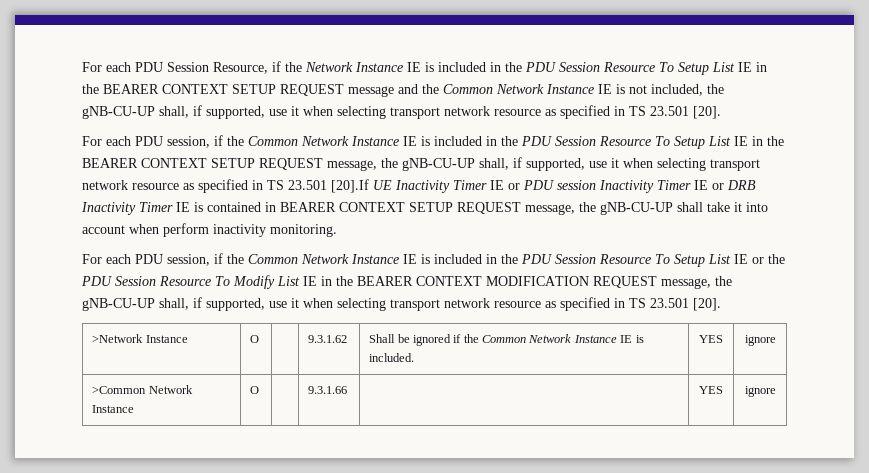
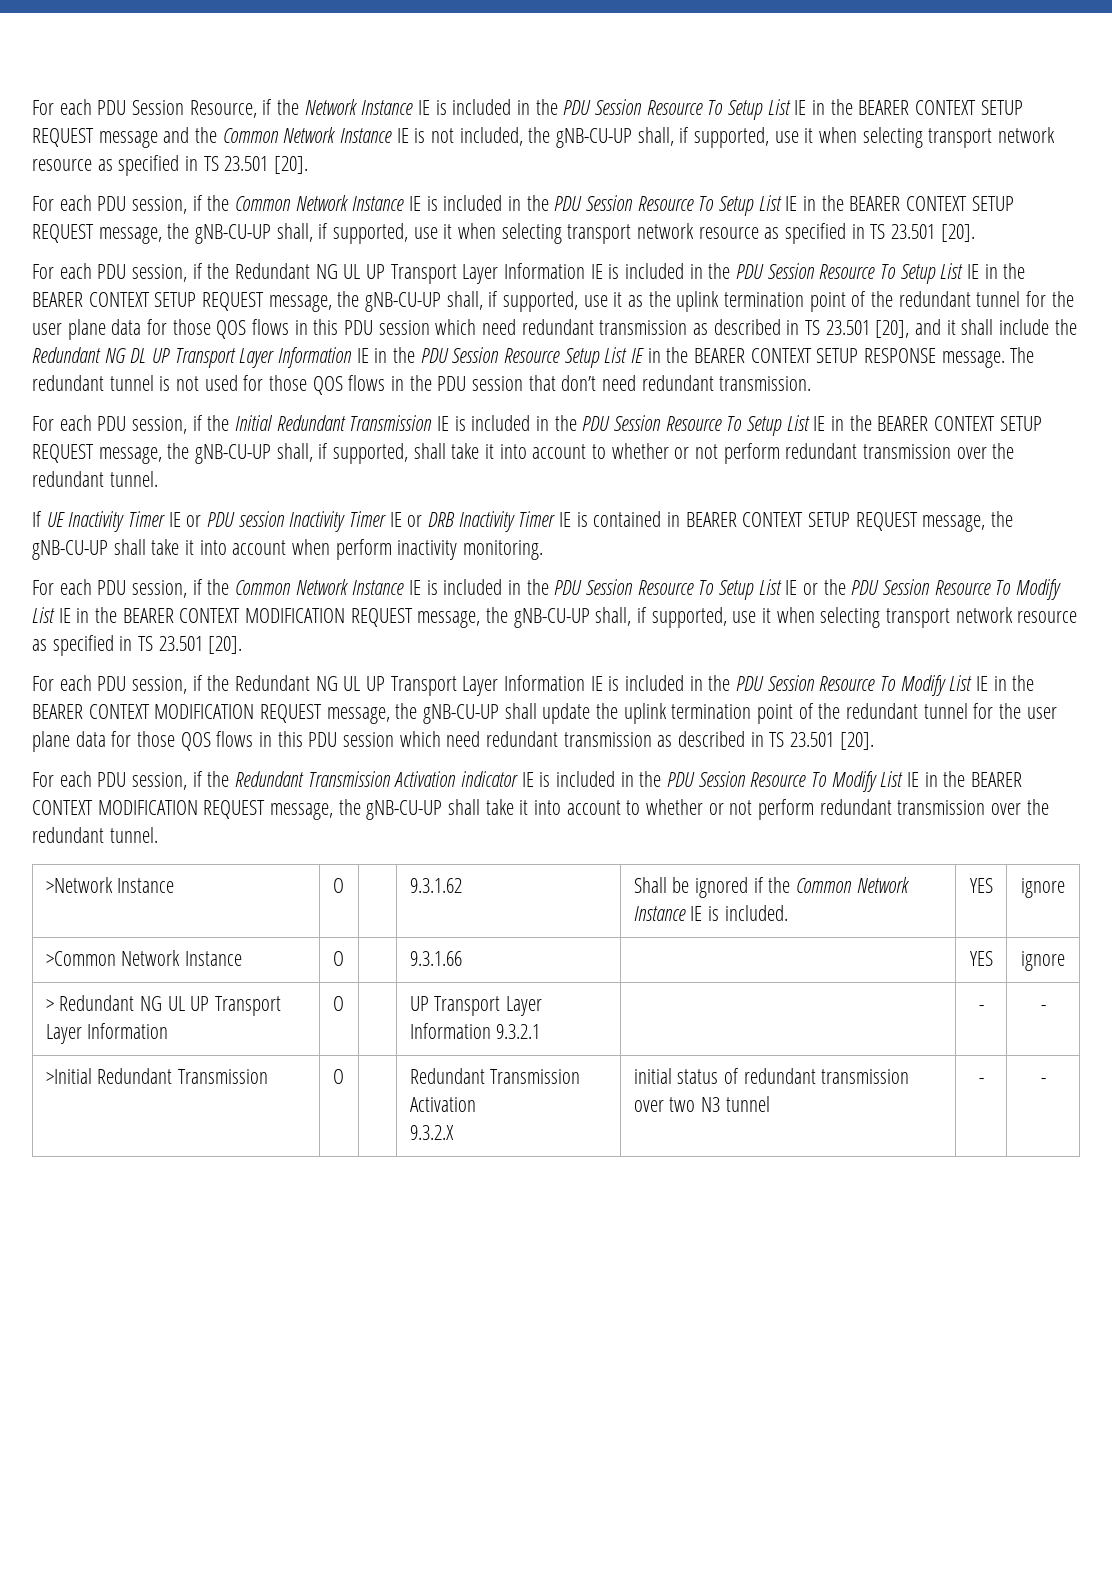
- For each PDU session, if the Common Network Instance IE is included in the PDU Session Resource To Setup List IE in the BEARER CONTEXT SETUP REQUEST message, the gNB-CU-UP shall, if supported, use it when selecting transport network resource as specified in TS 23.501 [20].If UE Inactivity Timer IE or PDU session Inactivity Timer IE or DRB Inactivity Timer IE is contained in BEARER CONTEXT SETUP REQUEST message, the gNB-CU-UP shall take it into account when perform inactivity monitoring.
+ For each PDU session, if the Common Network Instance IE is included in the PDU Session Resource To Setup List IE in the BEARER CONTEXT SETUP REQUEST message, the gNB-CU-UP shall, if supported, use it when selecting transport network resource as specified in TS 23.501 [20].
+ For each PDU session, if the Redundant NG UL UP Transport Layer Information IE is included in the PDU Session Resource To Setup List IE in the BEARER CONTEXT SETUP REQUEST message, the gNB-CU-UP shall, if supported, use it as the uplink termination point of the redundant tunnel for the user plane data for those QOS flows in this PDU session which need redundant transmission as described in TS 23.501 [20], and it shall include the Redundant NG DL UP Transport Layer Information IE in the PDU Session Resource Setup List IE in the BEARER CONTEXT SETUP RESPONSE message. The redundant tunnel is not used for those QOS flows in the PDU session that don’t need redundant transmission.
+ For each PDU session, if the Initial Redundant Transmission IE is included in the PDU Session Resource To Setup List IE in the BEARER CONTEXT SETUP REQUEST message, the gNB-CU-UP shall, if supported, shall take it into account to whether or not perform redundant transmission over the redundant tunnel.
+ If UE Inactivity Timer IE or PDU session Inactivity Timer IE or DRB Inactivity Timer IE is contained in BEARER CONTEXT SETUP REQUEST message, the gNB-CU-UP shall take it into account when perform inactivity monitoring.
+ For each PDU session, if the Redundant NG UL UP Transport Layer Information IE is included in the PDU Session Resource To Modify List IE in the BEARER CONTEXT MODIFICATION REQUEST message, the gNB-CU-UP shall update the uplink termination point of the redundant tunnel for the user plane data for those QOS flows in this PDU session which need redundant transmission as described in TS 23.501 [20].
+ For each PDU session, if the Redundant Transmission Activation indicator IE is included in the PDU Session Resource To Modify List IE in the BEARER CONTEXT MODIFICATION REQUEST message, the gNB-CU-UP shall take it into account to whether or not perform redundant transmission over the redundant tunnel.
+ > Redundant NG UL UP Transport Layer Information | O | | UP Transport Layer Information 9.3.2.1 | | - | -
+ >Initial Redundant Transmission | O | | Redundant Transmission Activation
+ 9.3.2.X | initial status of redundant transmission over two N3 tunnel | - | -

